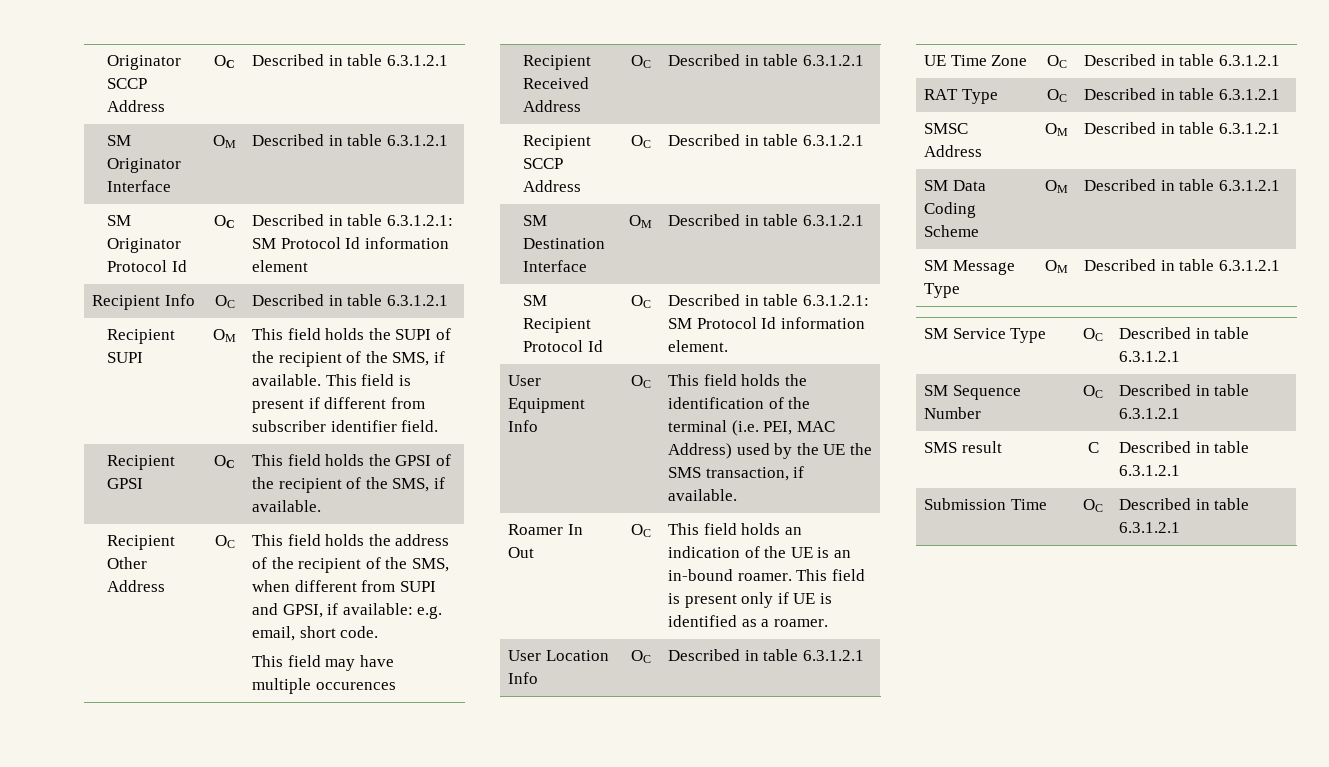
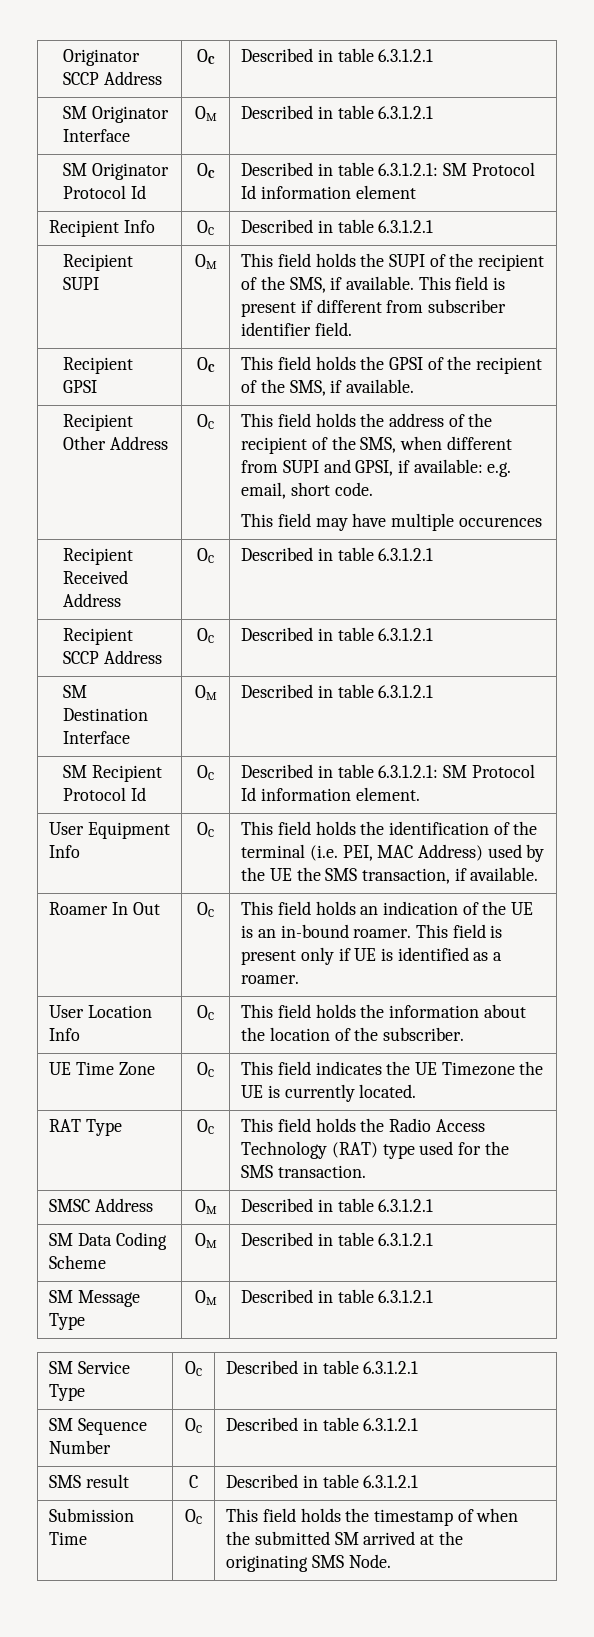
- User Location Info | OC | Described in table 6.3.1.2.1
- UE Time Zone | OC | Described in table 6.3.1.2.1
- RAT Type | OC | Described in table 6.3.1.2.1
+ User Location Info | OC | This field holds the information about the location of the subscriber.
+ UE Time Zone | OC | This field indicates the UE Timezone the UE is currently located.
+ RAT Type | OC | This field holds the Radio Access Technology (RAT) type used for the SMS transaction.
- Submission Time | OC | Described in table 6.3.1.2.1
+ Submission Time | OC | This field holds the timestamp of when the submitted SM arrived at the originating SMS Node.

